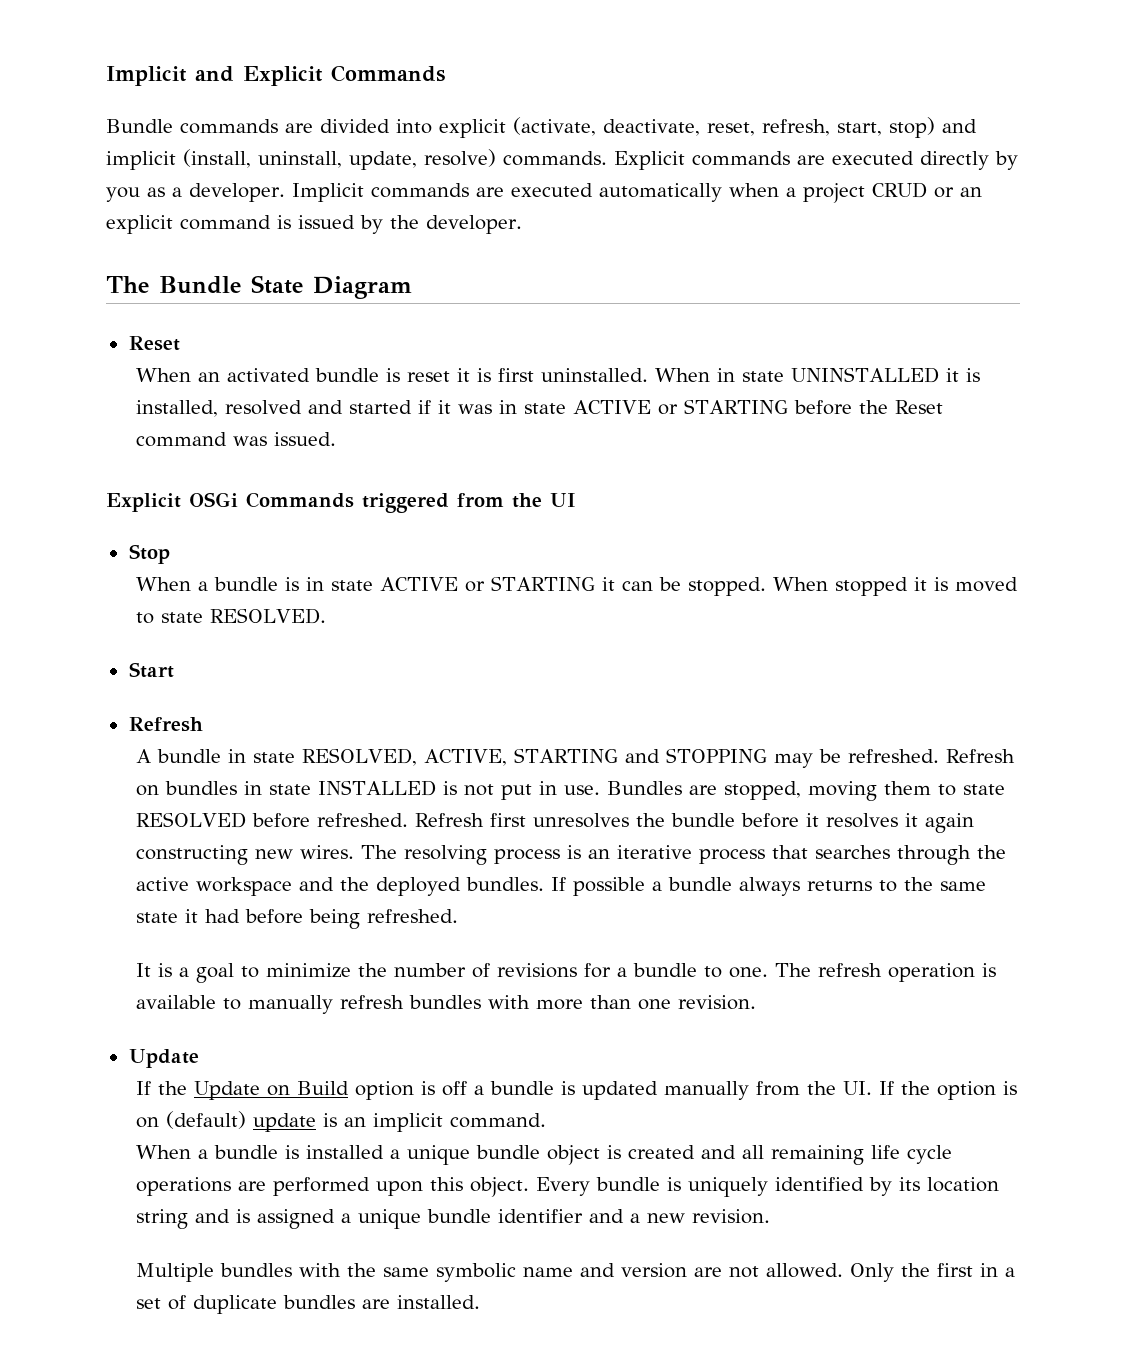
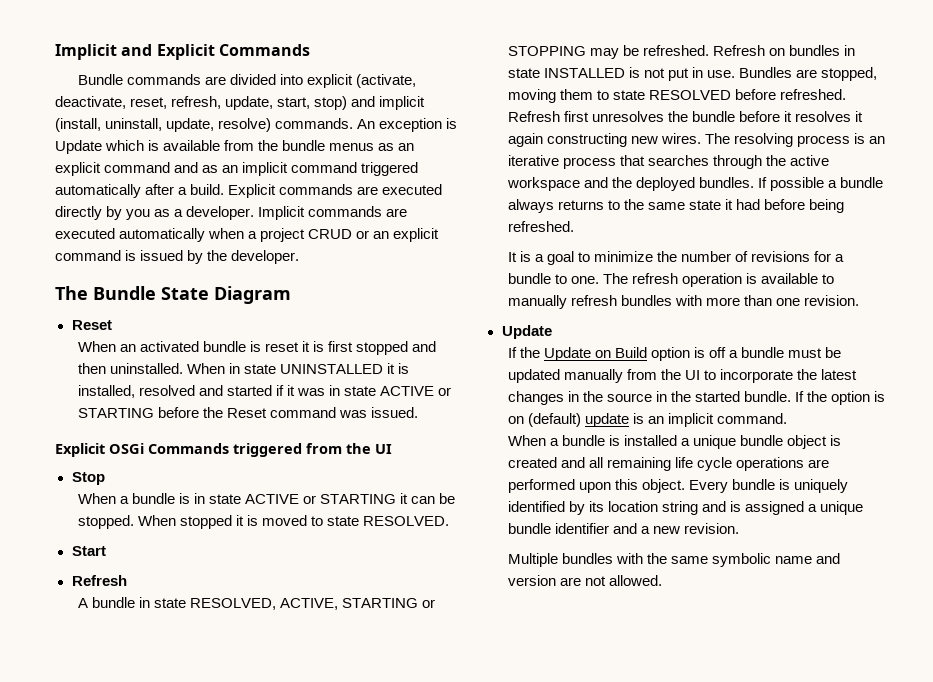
- Bundle commands are divided into explicit (activate, deactivate, reset, refresh, start, stop) and implicit (install, uninstall, update, resolve) commands.
+ Bundle commands are divided into explicit (activate, deactivate, reset, refresh, update, start, stop) and implicit (install, uninstall, update, resolve) commands.
+ An exception is Update which is available from the bundle menus as an explicit command and as an implicit command triggered automatically after a build.
- When an activated bundle is reset it is first uninstalled.
+ When an activated bundle is reset it is first stopped and then uninstalled.
- A bundle in state RESOLVED, ACTIVE, STARTING and STOPPING may be refreshed.
+ A bundle in state RESOLVED, ACTIVE, STARTING or STOPPING may be refreshed.
- If the Update on Build option is off a bundle is updated manually from the UI. If the option is on (default) update is an implicit command.
+ If the Update on Build option is off a bundle must be updated manually from the UI to incorporate the latest changes in the source in the started bundle. If the option is on (default) update is an implicit command.
- Only the first in a set of duplicate bundles are installed.

